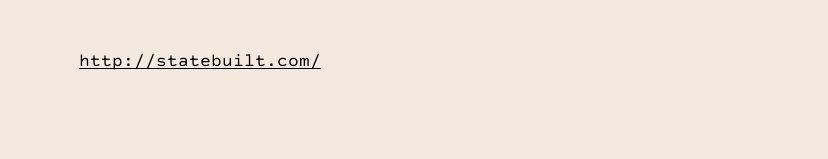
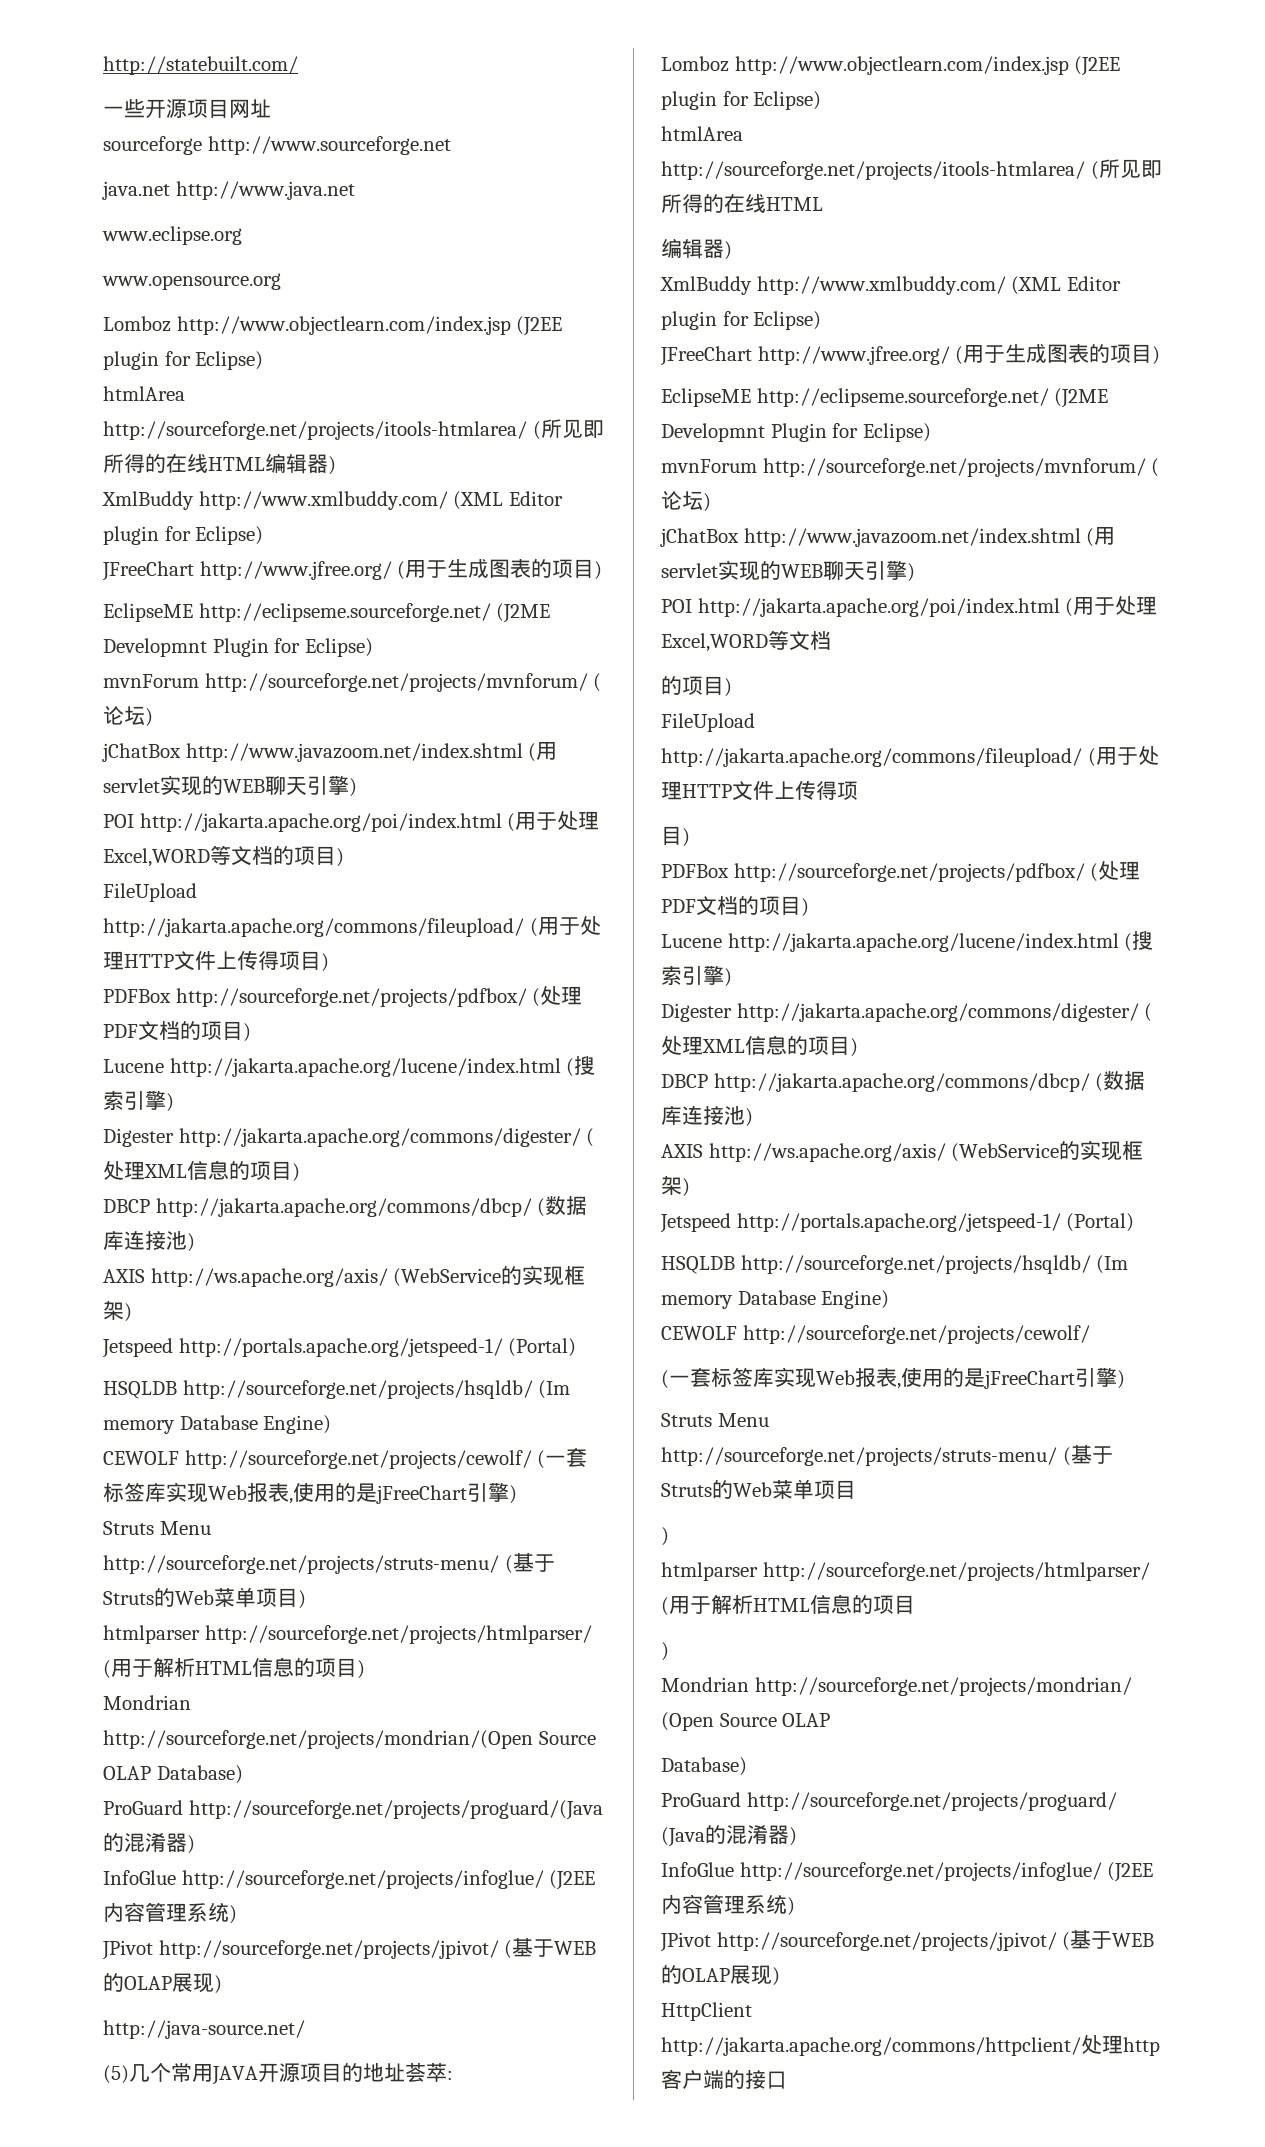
+ 一些开源项目网址
+ sourceforge http://www.sourceforge.net
+ java.net http://www.java.net
+ www.eclipse.org
+ www.opensource.org
+ Lomboz http://www.objectlearn.com/index.jsp (J2EE plugin for Eclipse)
+ htmlArea http://sourceforge.net/projects/itools-htmlarea/ (所见即所得的在线HTML编辑器)
+ XmlBuddy http://www.xmlbuddy.com/ (XML Editor plugin for Eclipse)
+ JFreeChart http://www.jfree.org/ (用于生成图表的项目)
+ EclipseME http://eclipseme.sourceforge.net/ (J2ME Developmnt Plugin for Eclipse)
+ mvnForum http://sourceforge.net/projects/mvnforum/ (论坛)
+ jChatBox http://www.javazoom.net/index.shtml (用servlet实现的WEB聊天引擎)
+ POI http://jakarta.apache.org/poi/index.html (用于处理Excel,WORD等文档的项目)
+ FileUpload http://jakarta.apache.org/commons/fileupload/ (用于处理HTTP文件上传得项目)
+ PDFBox http://sourceforge.net/projects/pdfbox/ (处理PDF文档的项目)
+ Lucene http://jakarta.apache.org/lucene/index.html (搜索引擎)
+ Digester http://jakarta.apache.org/commons/digester/ (处理XML信息的项目)
+ DBCP http://jakarta.apache.org/commons/dbcp/ (数据库连接池)
+ AXIS http://ws.apache.org/axis/ (WebService的实现框架)
+ Jetspeed http://portals.apache.org/jetspeed-1/ (Portal)
+ HSQLDB http://sourceforge.net/projects/hsqldb/ (Im memory Database Engine)
+ CEWOLF http://sourceforge.net/projects/cewolf/ (一套标签库实现Web报表,使用的是jFreeChart引擎)
+ Struts Menu http://sourceforge.net/projects/struts-menu/ (基于Struts的Web菜单项目)
+ htmlparser http://sourceforge.net/projects/htmlparser/ (用于解析HTML信息的项目)
+ Mondrian http://sourceforge.net/projects/mondrian/(Open Source OLAP Database)
+ ProGuard http://sourceforge.net/projects/proguard/(Java的混淆器)
+ InfoGlue http://sourceforge.net/projects/infoglue/ (J2EE内容管理系统)
+ JPivot http://sourceforge.net/projects/jpivot/ (基于WEB的OLAP展现)
+ http://java-source.net/
+ (5)几个常用JAVA开源项目的地址荟萃:
+ Lomboz http://www.objectlearn.com/index.jsp (J2EE plugin for Eclipse)
+ htmlArea http://sourceforge.net/projects/itools-htmlarea/ (所见即所得的在线HTML
+ 编辑器)
+ XmlBuddy http://www.xmlbuddy.com/ (XML Editor plugin for Eclipse)
+ JFreeChart http://www.jfree.org/ (用于生成图表的项目)
+ EclipseME http://eclipseme.sourceforge.net/ (J2ME Developmnt Plugin for Eclipse)
+ mvnForum http://sourceforge.net/projects/mvnforum/ (论坛)
+ jChatBox http://www.javazoom.net/index.shtml (用servlet实现的WEB聊天引擎)
+ POI http://jakarta.apache.org/poi/index.html (用于处理Excel,WORD等文档
+ 的项目)
+ FileUpload http://jakarta.apache.org/commons/fileupload/ (用于处理HTTP文件上传得项
+ 目)
+ PDFBox http://sourceforge.net/projects/pdfbox/ (处理PDF文档的项目)
+ Lucene http://jakarta.apache.org/lucene/index.html (搜索引擎)
+ Digester http://jakarta.apache.org/commons/digester/ (处理XML信息的项目)
+ DBCP http://jakarta.apache.org/commons/dbcp/ (数据库连接池)
+ AXIS http://ws.apache.org/axis/ (WebService的实现框架)
+ Jetspeed http://portals.apache.org/jetspeed-1/ (Portal)
+ HSQLDB http://sourceforge.net/projects/hsqldb/ (Im memory Database Engine)
+ CEWOLF http://sourceforge.net/projects/cewolf/
+ (一套标签库实现Web报表,使用的是jFreeChart引擎)
+ Struts Menu http://sourceforge.net/projects/struts-menu/ (基于Struts的Web菜单项目
+ )
+ htmlparser http://sourceforge.net/projects/htmlparser/ (用于解析HTML信息的项目
+ )
+ Mondrian http://sourceforge.net/projects/mondrian/ (Open Source OLAP
+ Database)
+ ProGuard http://sourceforge.net/projects/proguard/ (Java的混淆器)
+ InfoGlue http://sourceforge.net/projects/infoglue/ (J2EE内容管理系统)
+ JPivot http://sourceforge.net/projects/jpivot/ (基于WEB的OLAP展现)
+ HttpClient http://jakarta.apache.org/commons/httpclient/处理http客户端的接口

